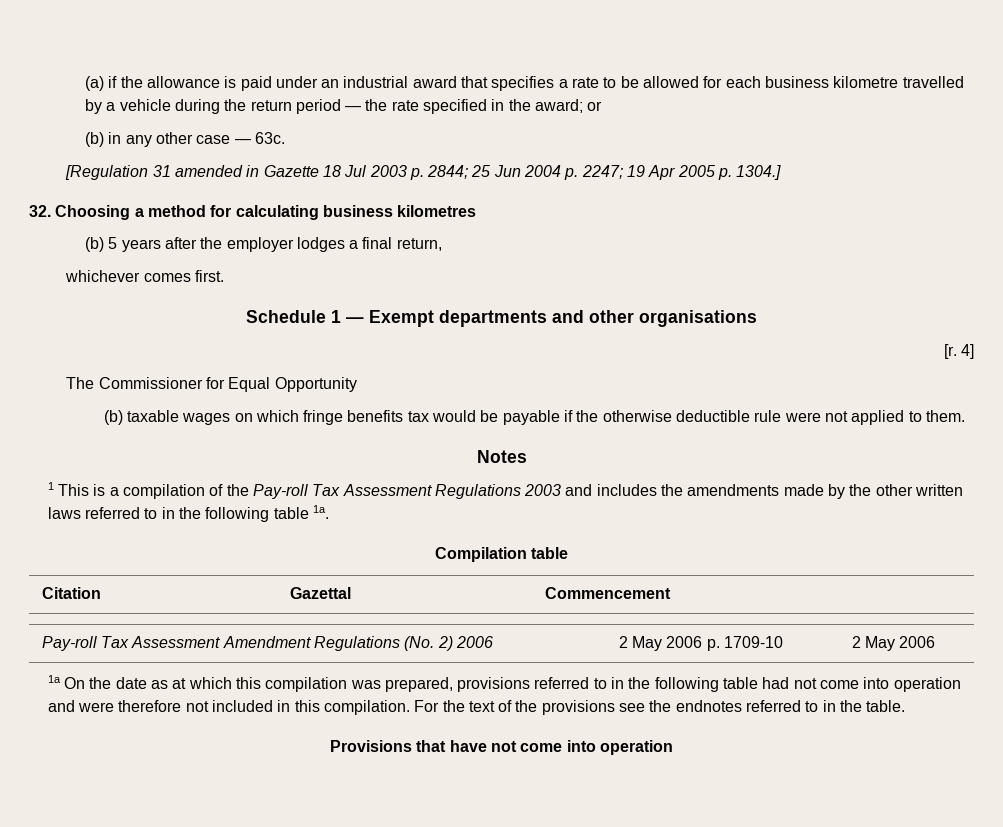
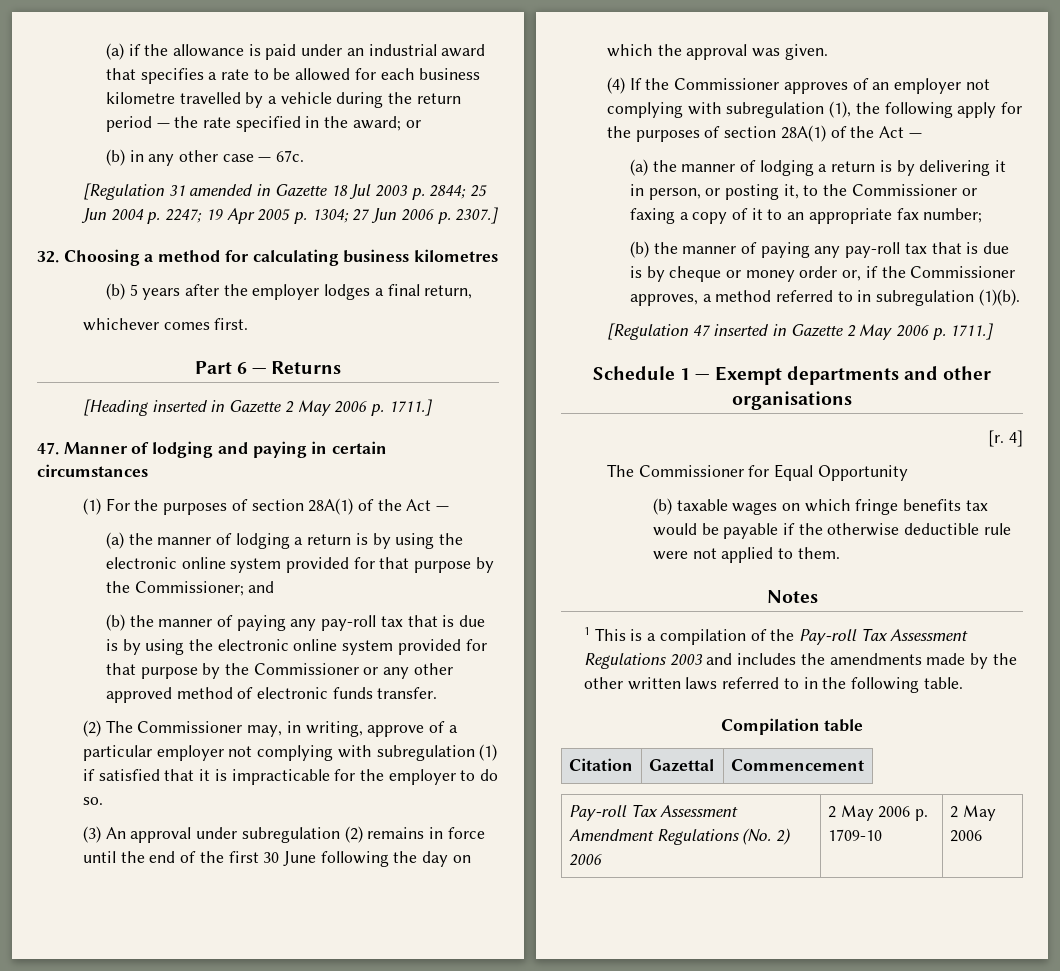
- (b) in any other case — 63c.
+ (b) in any other case — 67c.
- [Regulation 31 amended in Gazette 18 Jul 2003 p. 2844; 25 Jun 2004 p. 2247; 19 Apr 2005 p. 1304.]
+ [Regulation 31 amended in Gazette 18 Jul 2003 p. 2844; 25 Jun 2004 p. 2247; 19 Apr 2005 p. 1304; 27 Jun 2006 p. 2307.]
+ Part 6 — Returns
+ [Heading inserted in Gazette 2 May 2006 p. 1711.]
+ 47. Manner of lodging and paying in certain circumstances
+ (1) For the purposes of section 28A(1) of the Act —
+ (a) the manner of lodging a return is by using the electronic online system provided for that purpose by the Commissioner; and
+ (b) the manner of paying any pay-roll tax that is due is by using the electronic online system provided for that purpose by the Commissioner or any other approved method of electronic funds transfer.
+ (2) The Commissioner may, in writing, approve of a particular employer not complying with subregulation (1) if satisfied that it is impracticable for the employer to do so.
+ (3) An approval under subregulation (2) remains in force until the end of the first 30 June following the day on which the approval was given.
+ (4) If the Commissioner approves of an employer not complying with subregulation (1), the following apply for the purposes of section 28A(1) of the Act —
+ (a) the manner of lodging a return is by delivering it in person, or posting it, to the Commissioner or faxing a copy of it to an appropriate fax number;
+ (b) the manner of paying any pay-roll tax that is due is by cheque or money order or, if the Commissioner approves, a method referred to in subregulation (1)(b).
+ [Regulation 47 inserted in Gazette 2 May 2006 p. 1711.]
- 1 This is a compilation of the Pay-roll Tax Assessment Regulations 2003 and includes the amendments made by the other written laws referred to in the following table 1a.
+ 1 This is a compilation of the Pay-roll Tax Assessment Regulations 2003 and includes the amendments made by the other written laws referred to in the following table.
- 1a On the date as at which this compilation was prepared, provisions referred to in the following table had not come into operation and were therefore not included in this compilation. For the text of the provisions see the endnotes referred to in the table.
- Provisions that have not come into operation

